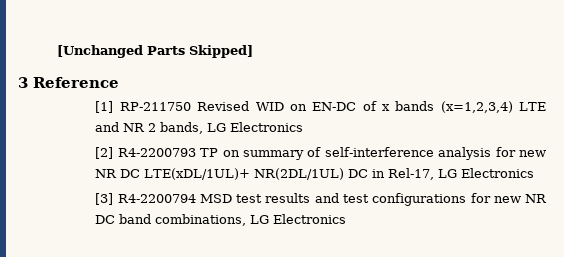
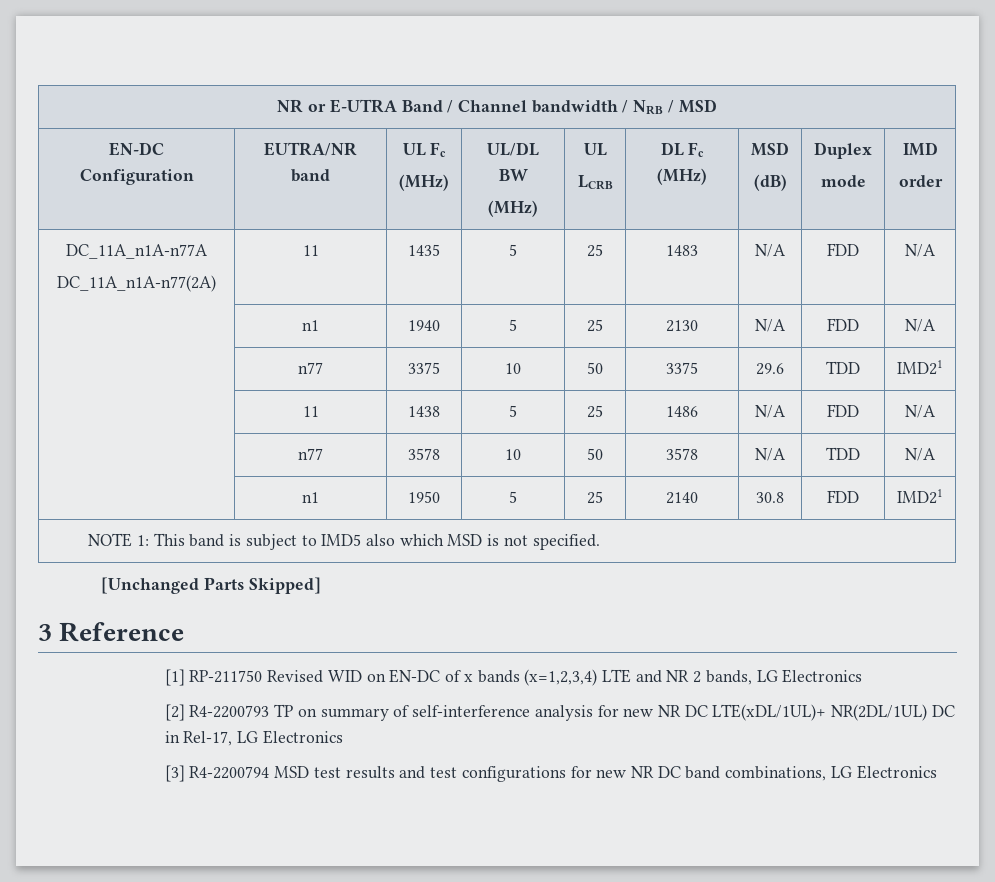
+ NR or E-UTRA Band / Channel bandwidth / NRB / MSD
+ EN-DC Configuration | EUTRA/NR band | UL Fc
+ (MHz) | UL/DL BW
+ (MHz) | UL
+ LCRB | DL Fc (MHz) | MSD
+ (dB) | Duplex
+ mode | IMD
+ order
+ DC_11A_n1A-n77A
+ DC_11A_n1A-n77(2A) | 11 | 1435 | 5 | 25 | 1483 | N/A | FDD | N/A
+ | n1 | 1940 | 5 | 25 | 2130 | N/A | FDD | N/A
+ | n77 | 3375 | 10 | 50 | 3375 | 29.6 | TDD | IMD21
+ | 11 | 1438 | 5 | 25 | 1486 | N/A | FDD | N/A
+ | n77 | 3578 | 10 | 50 | 3578 | N/A | TDD | N/A
+ | n1 | 1950 | 5 | 25 | 2140 | 30.8 | FDD | IMD21
+ NOTE 1: This band is subject to IMD5 also which MSD is not specified.

